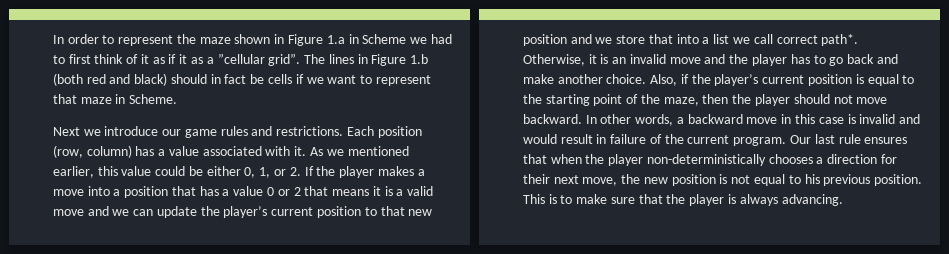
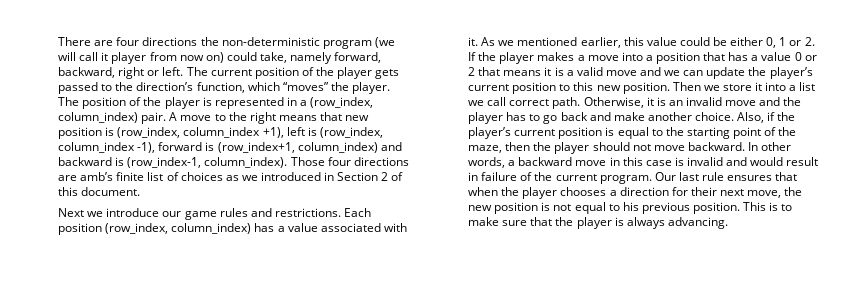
- In order to represent the maze shown in Figure 1.a in Scheme we had to first think of it as if it as a ”cellular grid”. The lines in Figure 1.b (both red and black) should in fact be cells if we want to represent that maze in Scheme.
+ There are four directions the non-deterministic program (we will call it player from now on) could take, namely forward, backward, right or left. The current position of the player gets passed to the direction’s function, which “moves” the player. The position of the player is represented in a (row_index, column_index) pair. A move to the right means that new position is (row_index, column_index +1), left is (row_index, column_index -1), forward is (row_index+1, column_index) and backward is (row_index-1, column_index). Those four directions are amb’s finite list of choices as we introduced in Section 2 of this document.
- Each position (row, column) has a value associated with it.
+ Each position (row_index, column_index) has a value associated with it.
- As we mentioned earlier, this value could be either 0, 1, or 2. If the player makes a move into a position that has a value 0 or 2 that means it is a valid move and we can update the player’s current position to that new position and we store that into a list we call correct path*.
+ As we mentioned earlier, this value could be either 0, 1 or 2. If the player makes a move into a position that has a value 0 or 2 that means it is a valid move and we can update the player’s current position to this new position. Then we store it into a list we call correct path.
- Our last rule ensures that when the player non-deterministically chooses a direction for their next move, the new position is not equal to his previous position.
+ Our last rule ensures that when the player chooses a direction for their next move, the new position is not equal to his previous position.

